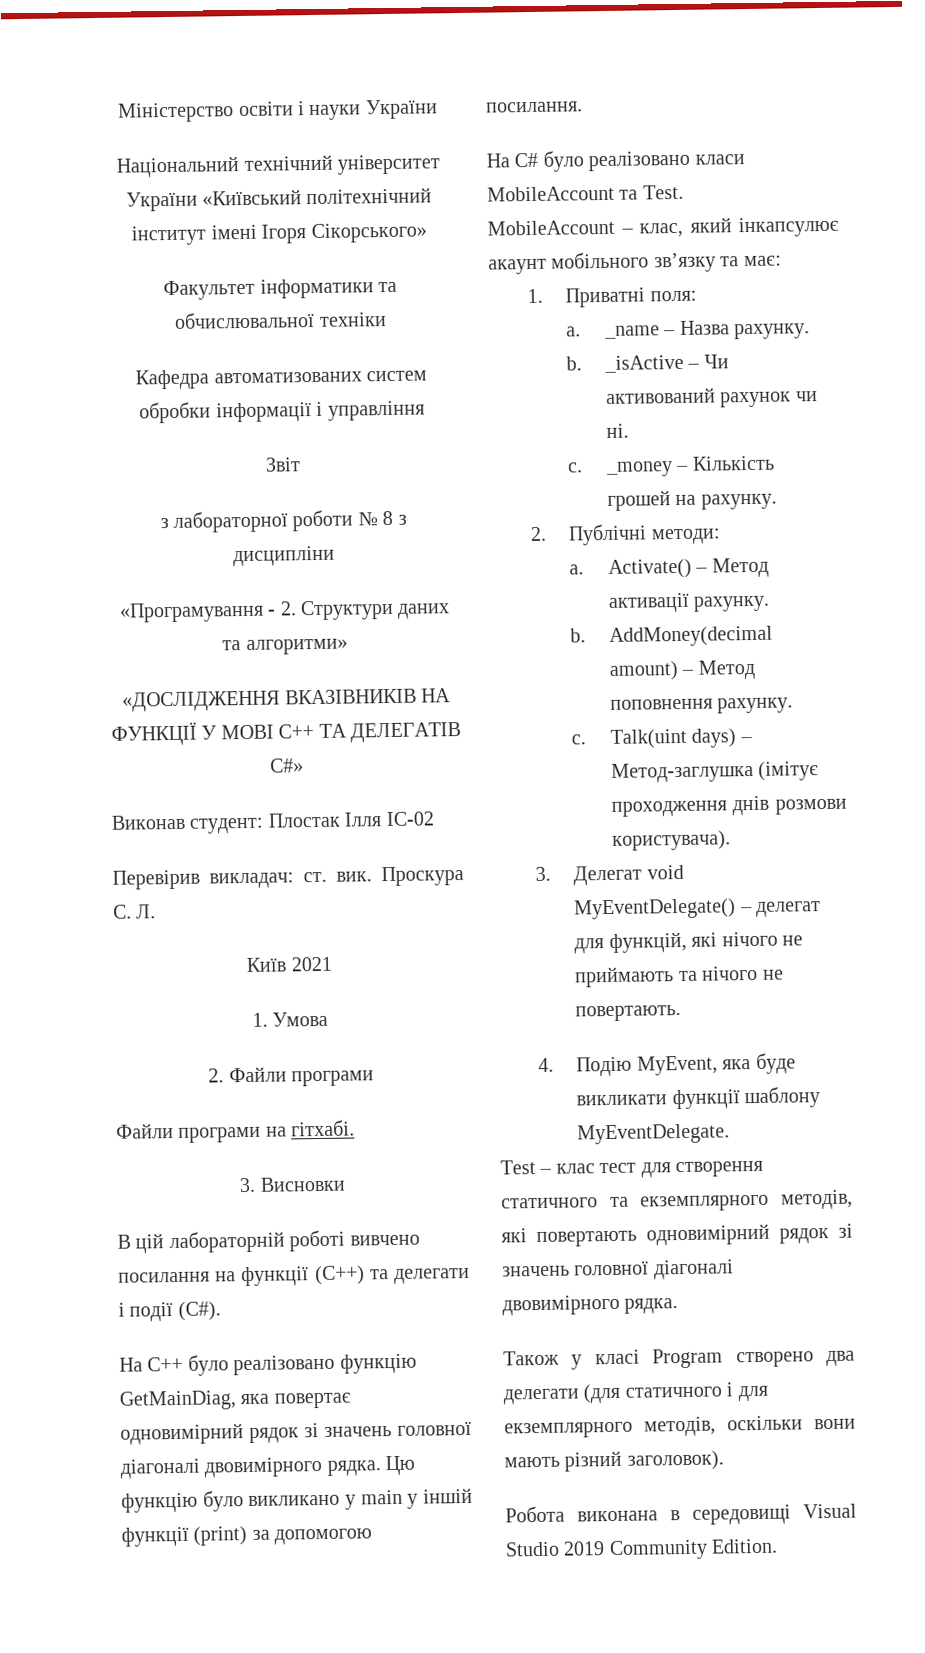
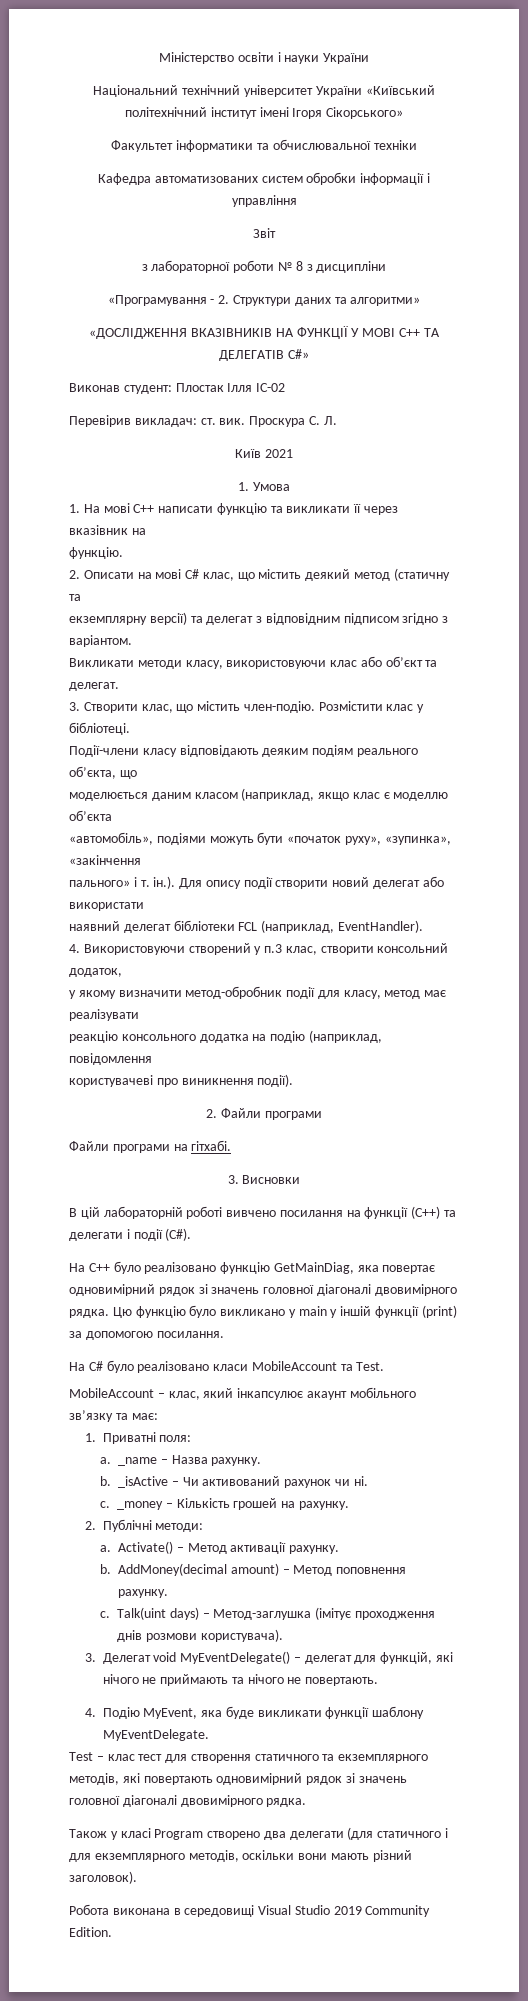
+ 1. На мові С++ написати функцію та викликати її через вказівник на
+ функцію.
+ 2. Описати на мові С# клас, що містить деякий метод (статичну та
+ екземплярну версії) та делегат з відповідним підписом згідно з варіантом.
+ Викликати методи класу, використовуючи клас або об’єкт та делегат.
+ 3. Створити клас, що містить член-подію. Розмістити клас у бібліотеці.
+ Події-члени класу відповідають деяким подіям реального об’єкта, що
+ моделюється даним класом (наприклад, якщо клас є моделлю об’єкта
+ «автомобіль», подіями можуть бути «початок руху», «зупинка», «закінчення
+ пального» і т. ін.). Для опису події створити новий делегат або використати
+ наявний делегат бібліотеки FCL (наприклад, EventHandler).
+ 4. Використовуючи створений у п.3 клас, створити консольний додаток,
+ у якому визначити метод-обробник події для класу, метод має реалізувати
+ реакцію консольного додатка на подію (наприклад, повідомлення
+ користувачеві про виникнення події).

